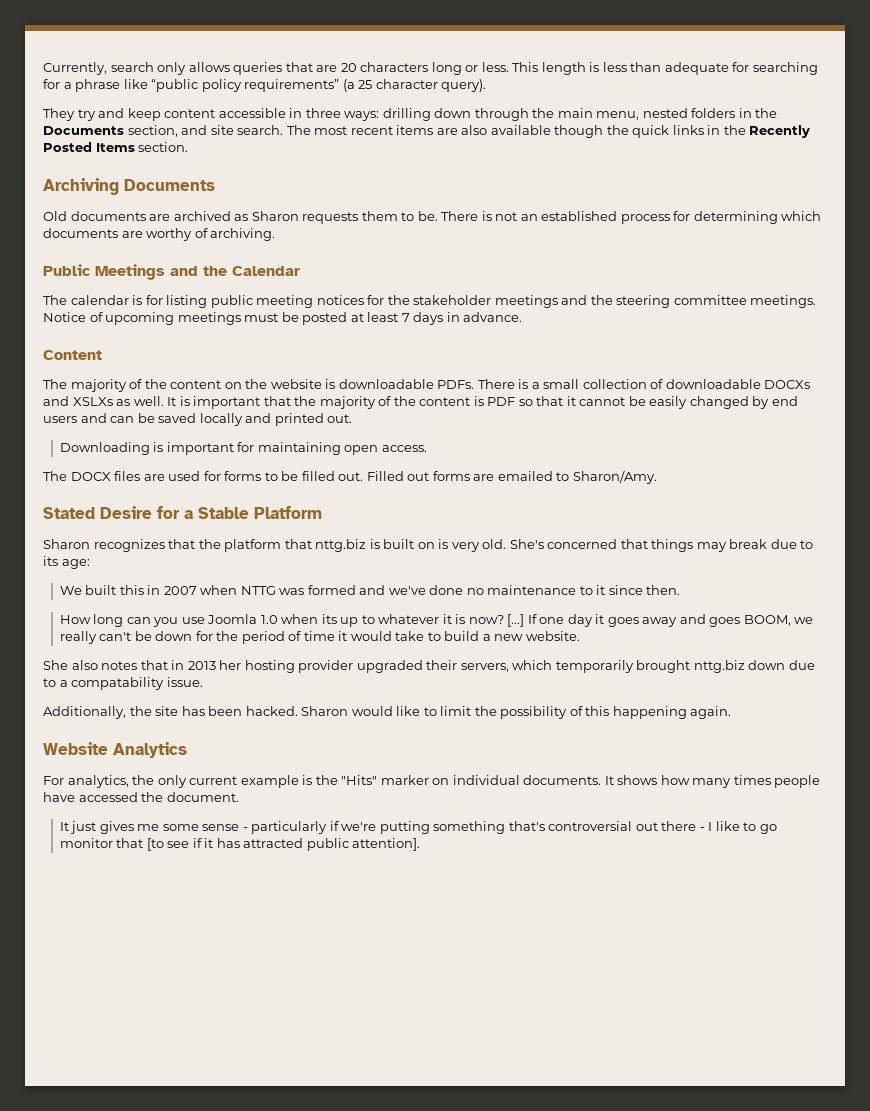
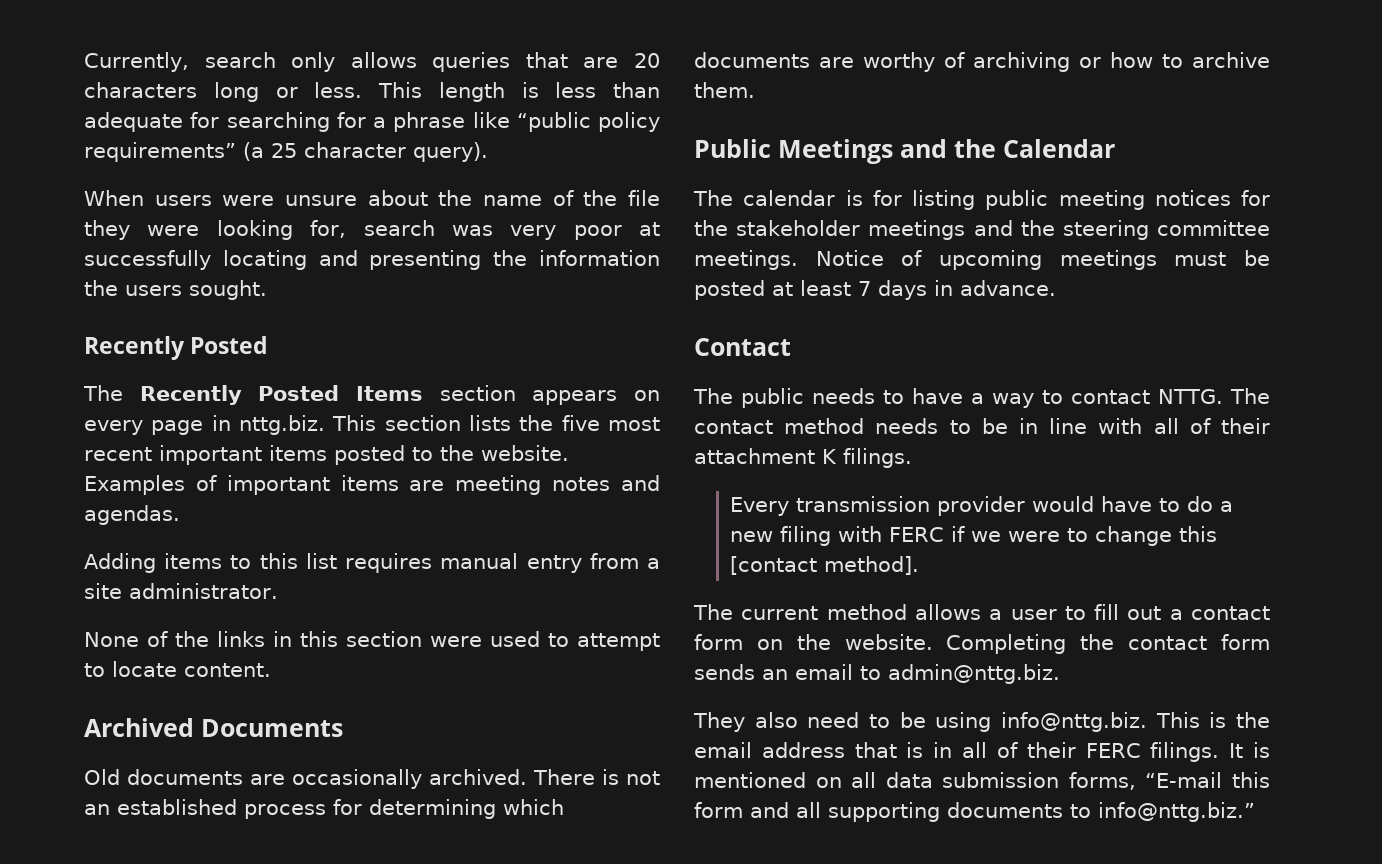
- They try and keep content accessible in three ways: drilling down through the main menu, nested folders in the Documents section, and site search. The most recent items are also available though the quick links in the Recently Posted Items section.
- Archiving Documents
- Old documents are archived as Sharon requests them to be.
+ When users were unsure about the name of the file they were looking for, search was very poor at successfully locating and presenting the information the users sought.
+ Recently Posted
+ The Recently Posted Items section appears on every page in nttg.biz. This section lists the five most recent important items posted to the website. Examples of important items are meeting notes and agendas.
+ Adding items to this list requires manual entry from a site administrator.
+ None of the links in this section were used to attempt to locate content.
+ Archived Documents
+ Old documents are occasionally archived.
- There is not an established process for determining which documents are worthy of archiving.
+ There is not an established process for determining which documents are worthy of archiving or how to archive them.
- Content
- The majority of the content on the website is downloadable PDFs. There is a small collection of downloadable DOCXs and XSLXs as well. It is important that the majority of the content is PDF so that it cannot be easily changed by end users and can be saved locally and printed out.
- Downloading is important for maintaining open access.
- The DOCX files are used for forms to be filled out. Filled out forms are emailed to Sharon/Amy.
- Stated Desire for a Stable Platform
- Sharon recognizes that the platform that nttg.biz is built on is very old. She's concerned that things may break due to its age:
- We built this in 2007 when NTTG was formed and we've done no maintenance to it since then.
- How long can you use Joomla 1.0 when its up to whatever it is now? [...] If one day it goes away and goes BOOM, we really can't be down for the period of time it would take to build a new website.
- She also notes that in 2013 her hosting provider upgraded their servers, which temporarily brought nttg.biz down due to a compatability issue.
- Additionally, the site has been hacked. Sharon would like to limit the possibility of this happening again.
- Website Analytics
- For analytics, the only current example is the "Hits" marker on individual documents. It shows how many times people have accessed the document.
- It just gives me some sense - particularly if we're putting something that's controversial out there - I like to go monitor that [to see if it has attracted public attention].
+ Contact
+ The public needs to have a way to contact NTTG. The contact method needs to be in line with all of their attachment K filings.
+ Every transmission provider would have to do a new filing with FERC if we were to change this [contact method].
+ The current method allows a user to fill out a contact form on the website. Completing the contact form sends an email to admin@nttg.biz.
+ They also need to be using info@nttg.biz. This is the email address that is in all of their FERC filings. It is mentioned on all data submission forms, “E-mail this form and all supporting documents to info@nttg.biz.”

